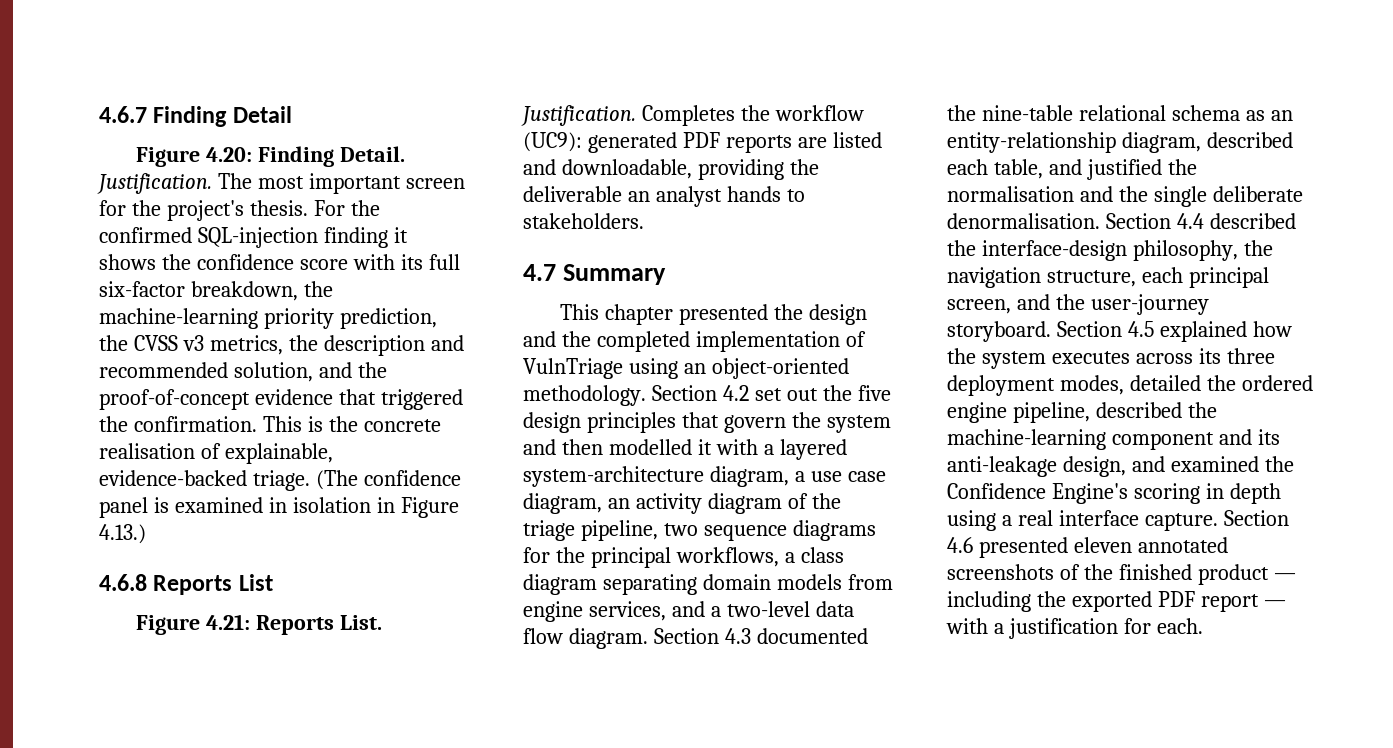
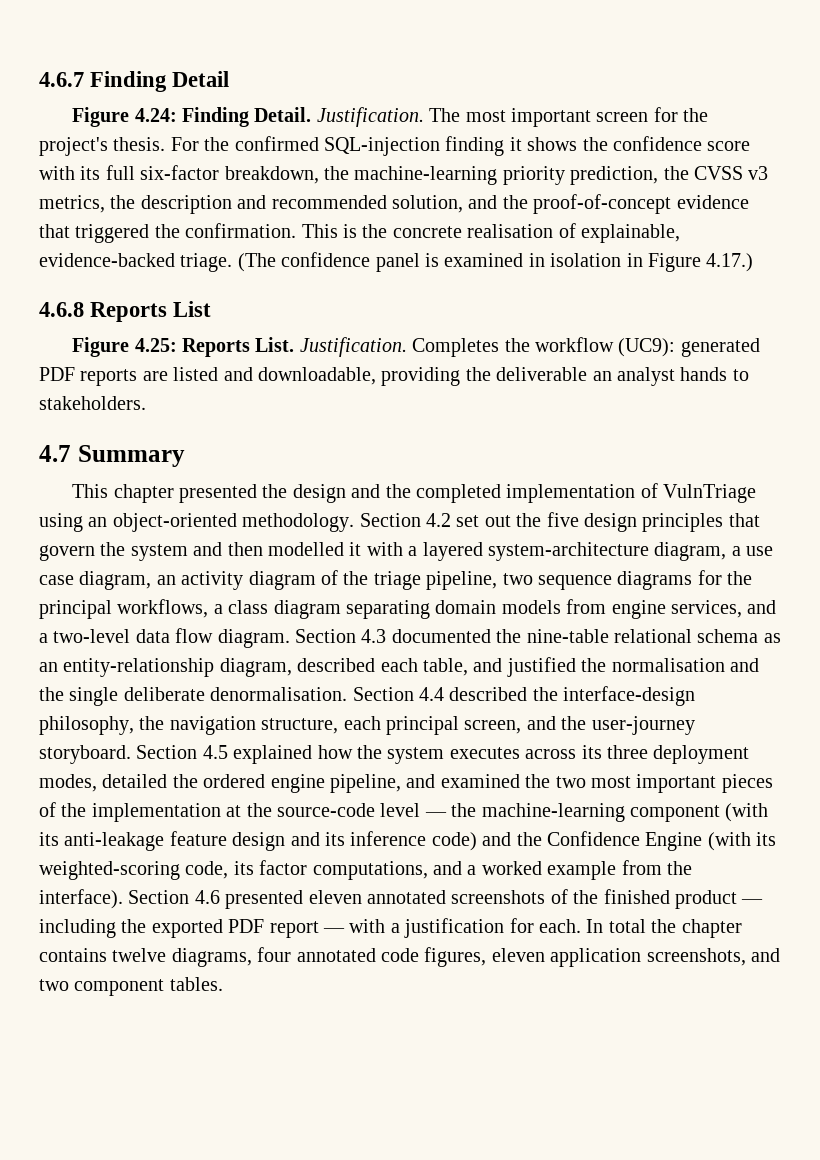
- Figure 4.20: Finding Detail.
+ Figure 4.24: Finding Detail.
- (The confidence panel is examined in isolation in Figure 4.13.)
+ (The confidence panel is examined in isolation in Figure 4.17.)
- Figure 4.21: Reports List.
+ Figure 4.25: Reports List.
- Section 4.5 explained how the system executes across its three deployment modes, detailed the ordered engine pipeline, described the machine-learning component and its anti-leakage design, and examined the Confidence Engine's scoring in depth using a real interface capture.
+ Section 4.5 explained how the system executes across its three deployment modes, detailed the ordered engine pipeline, and examined the two most important pieces of the implementation at the source-code level — the machine-learning component (with its anti-leakage feature design and its inference code) and the Confidence Engine (with its weighted-scoring code, its factor computations, and a worked example from the interface).
+ In total the chapter contains twelve diagrams, four annotated code figures, eleven application screenshots, and two component tables.

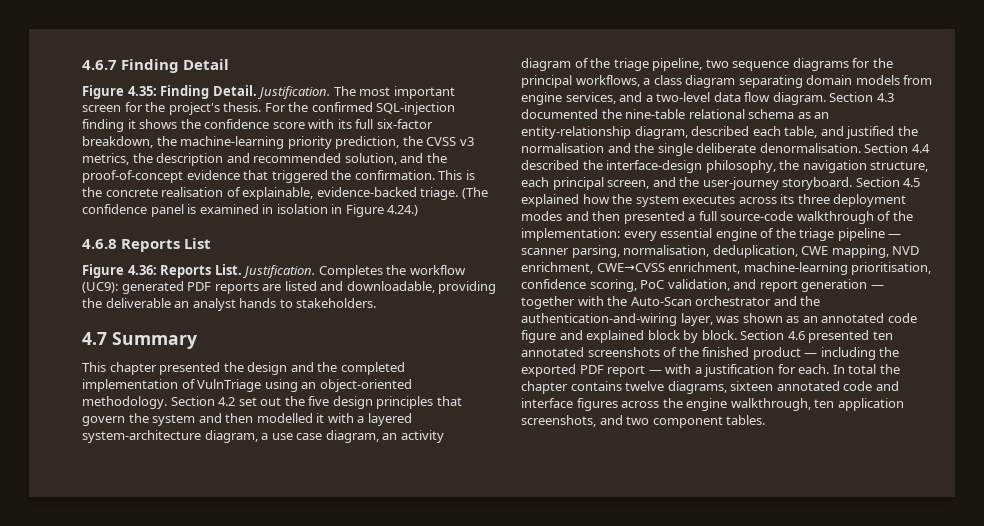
- Figure 4.24: Finding Detail.
+ Figure 4.35: Finding Detail.
- (The confidence panel is examined in isolation in Figure 4.17.)
+ (The confidence panel is examined in isolation in Figure 4.24.)
- Figure 4.25: Reports List.
+ Figure 4.36: Reports List.
- Section 4.5 explained how the system executes across its three deployment modes, detailed the ordered engine pipeline, and examined the two most important pieces of the implementation at the source-code level — the machine-learning component (with its anti-leakage feature design and its inference code) and the Confidence Engine (with its weighted-scoring code, its factor computations, and a worked example from the interface).
+ Section 4.5 explained how the system executes across its three deployment modes and then presented a full source-code walkthrough of the implementation: every essential engine of the triage pipeline — scanner parsing, normalisation, deduplication, CWE mapping, NVD enrichment, CWE→CVSS enrichment, machine-learning prioritisation, confidence scoring, PoC validation, and report generation — together with the Auto-Scan orchestrator and the authentication-and-wiring layer, was shown as an annotated code figure and explained block by block.
- Section 4.6 presented eleven annotated screenshots of the finished product — including the exported PDF report — with a justification for each.
+ Section 4.6 presented ten annotated screenshots of the finished product — including the exported PDF report — with a justification for each.
- In total the chapter contains twelve diagrams, four annotated code figures, eleven application screenshots, and two component tables.
+ In total the chapter contains twelve diagrams, sixteen annotated code and interface figures across the engine walkthrough, ten application screenshots, and two component tables.

